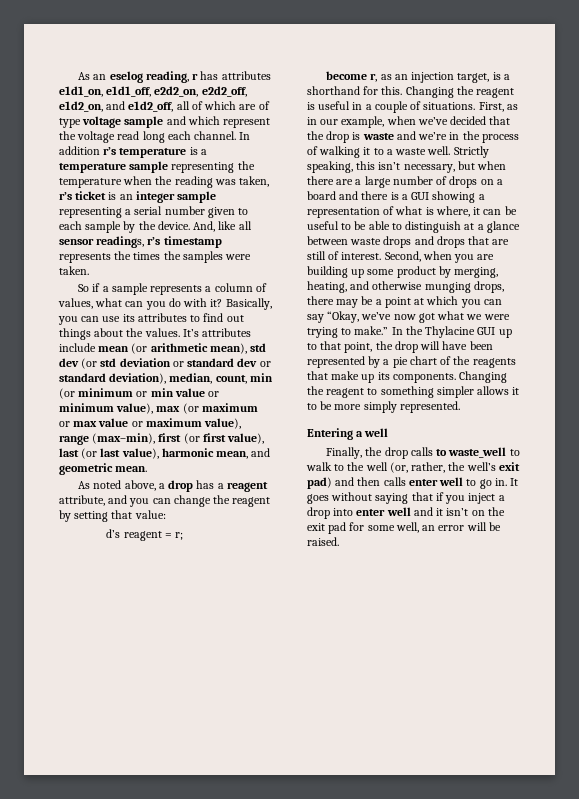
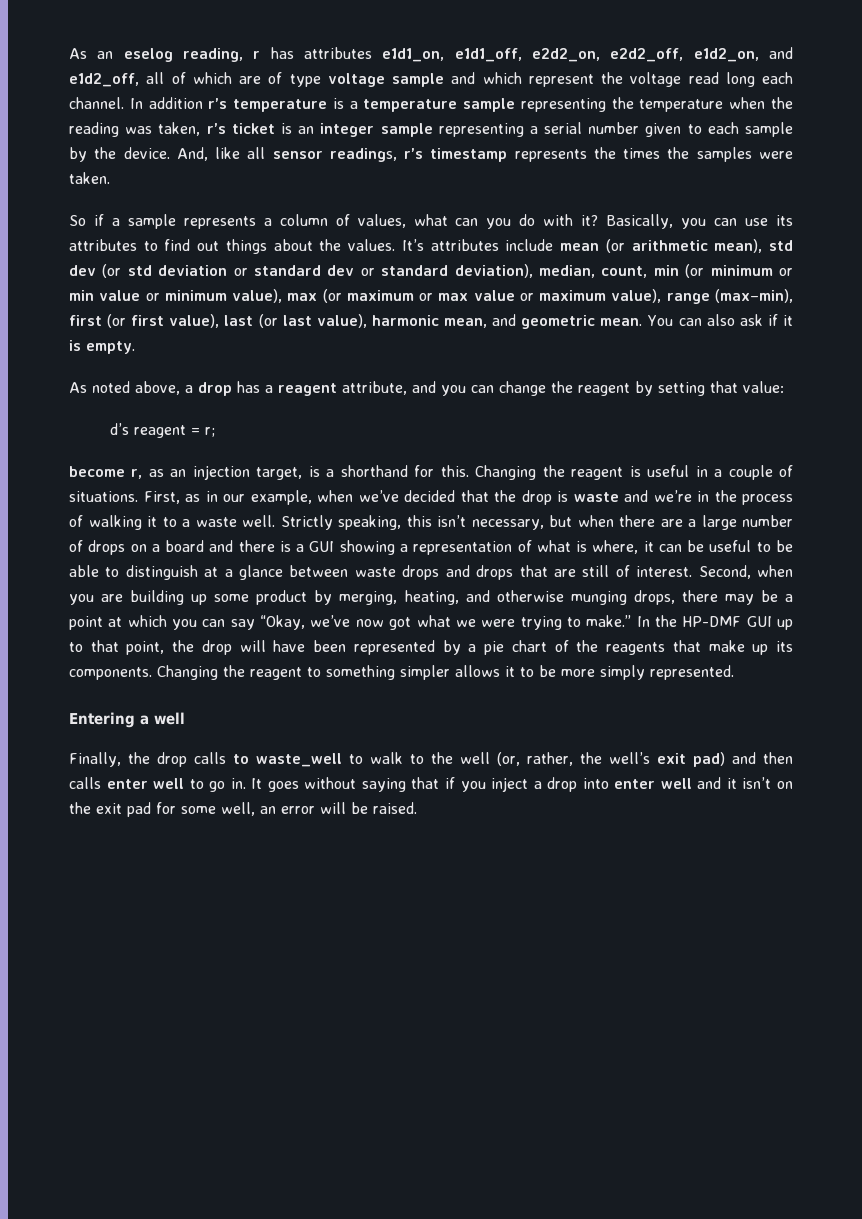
+ You can also ask if it is empty.
- In the Thylacine GUI up to that point, the drop will have been represented by a pie chart of the reagents that make up its components.
+ In the HP-DMF GUI up to that point, the drop will have been represented by a pie chart of the reagents that make up its components.

